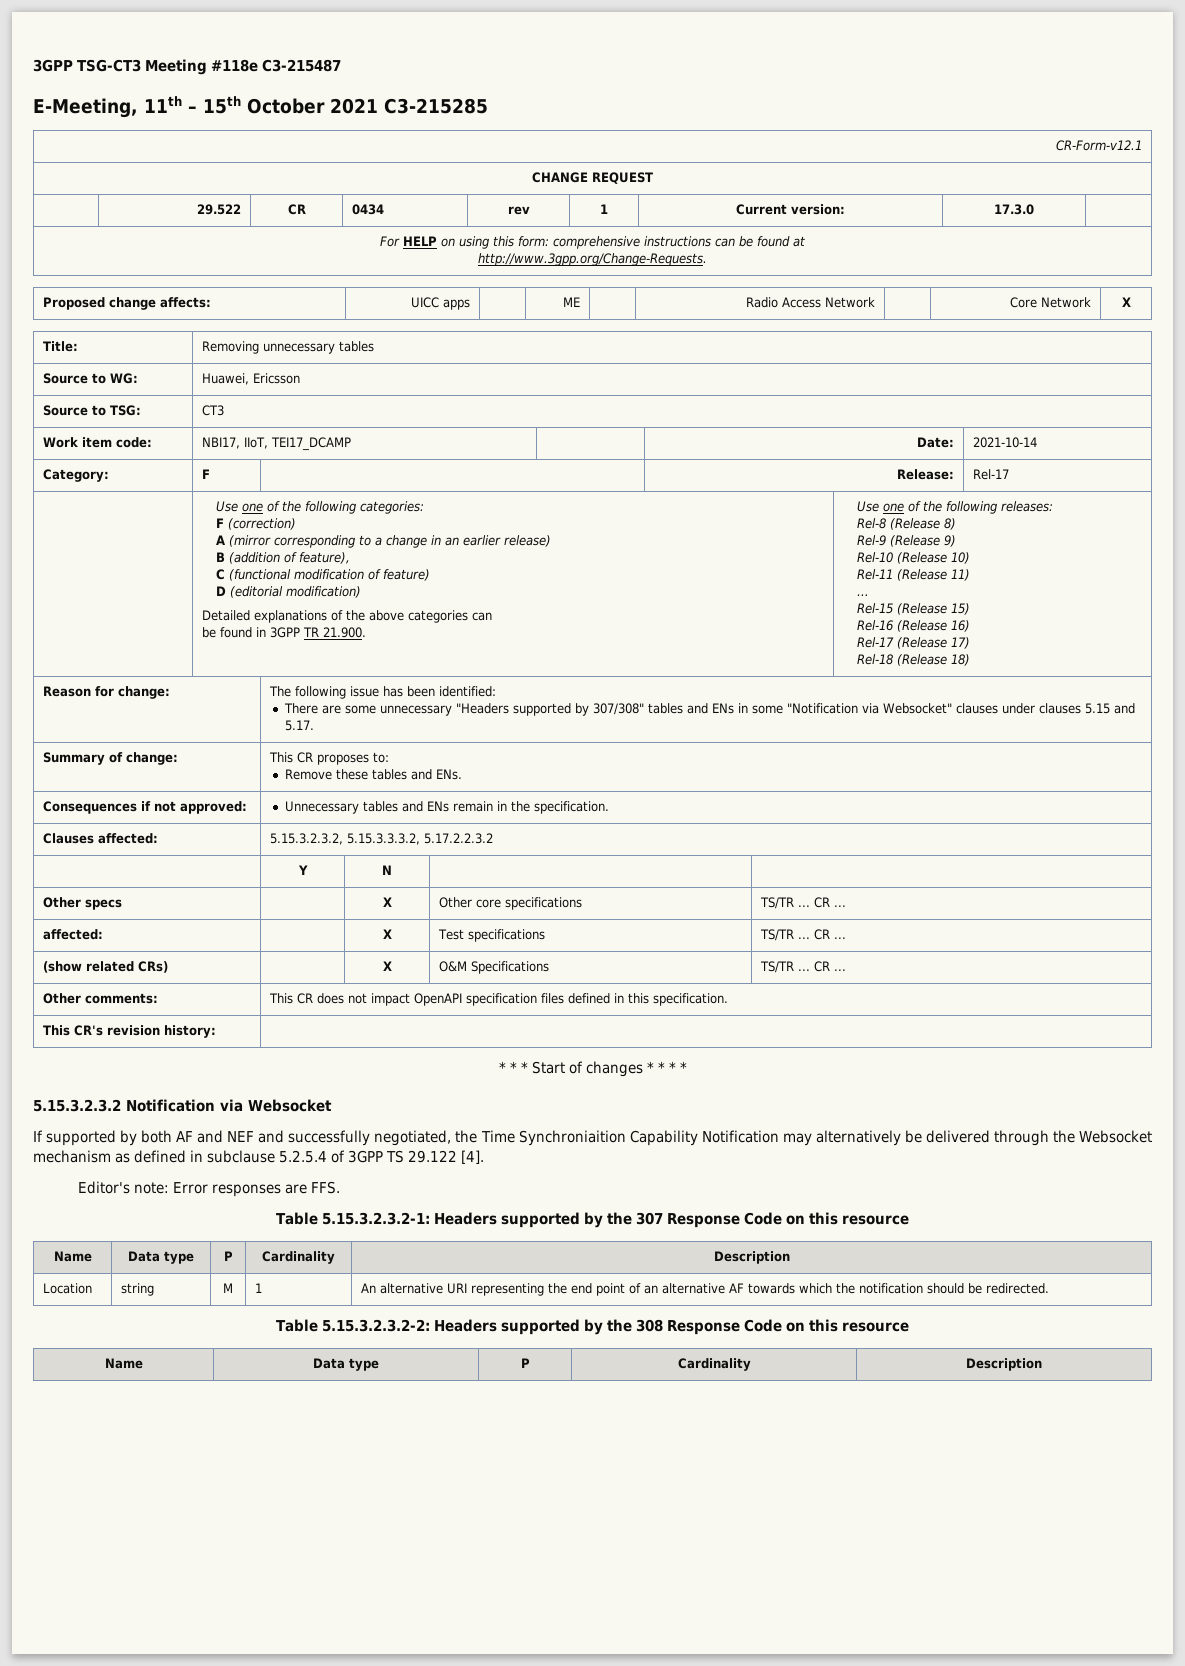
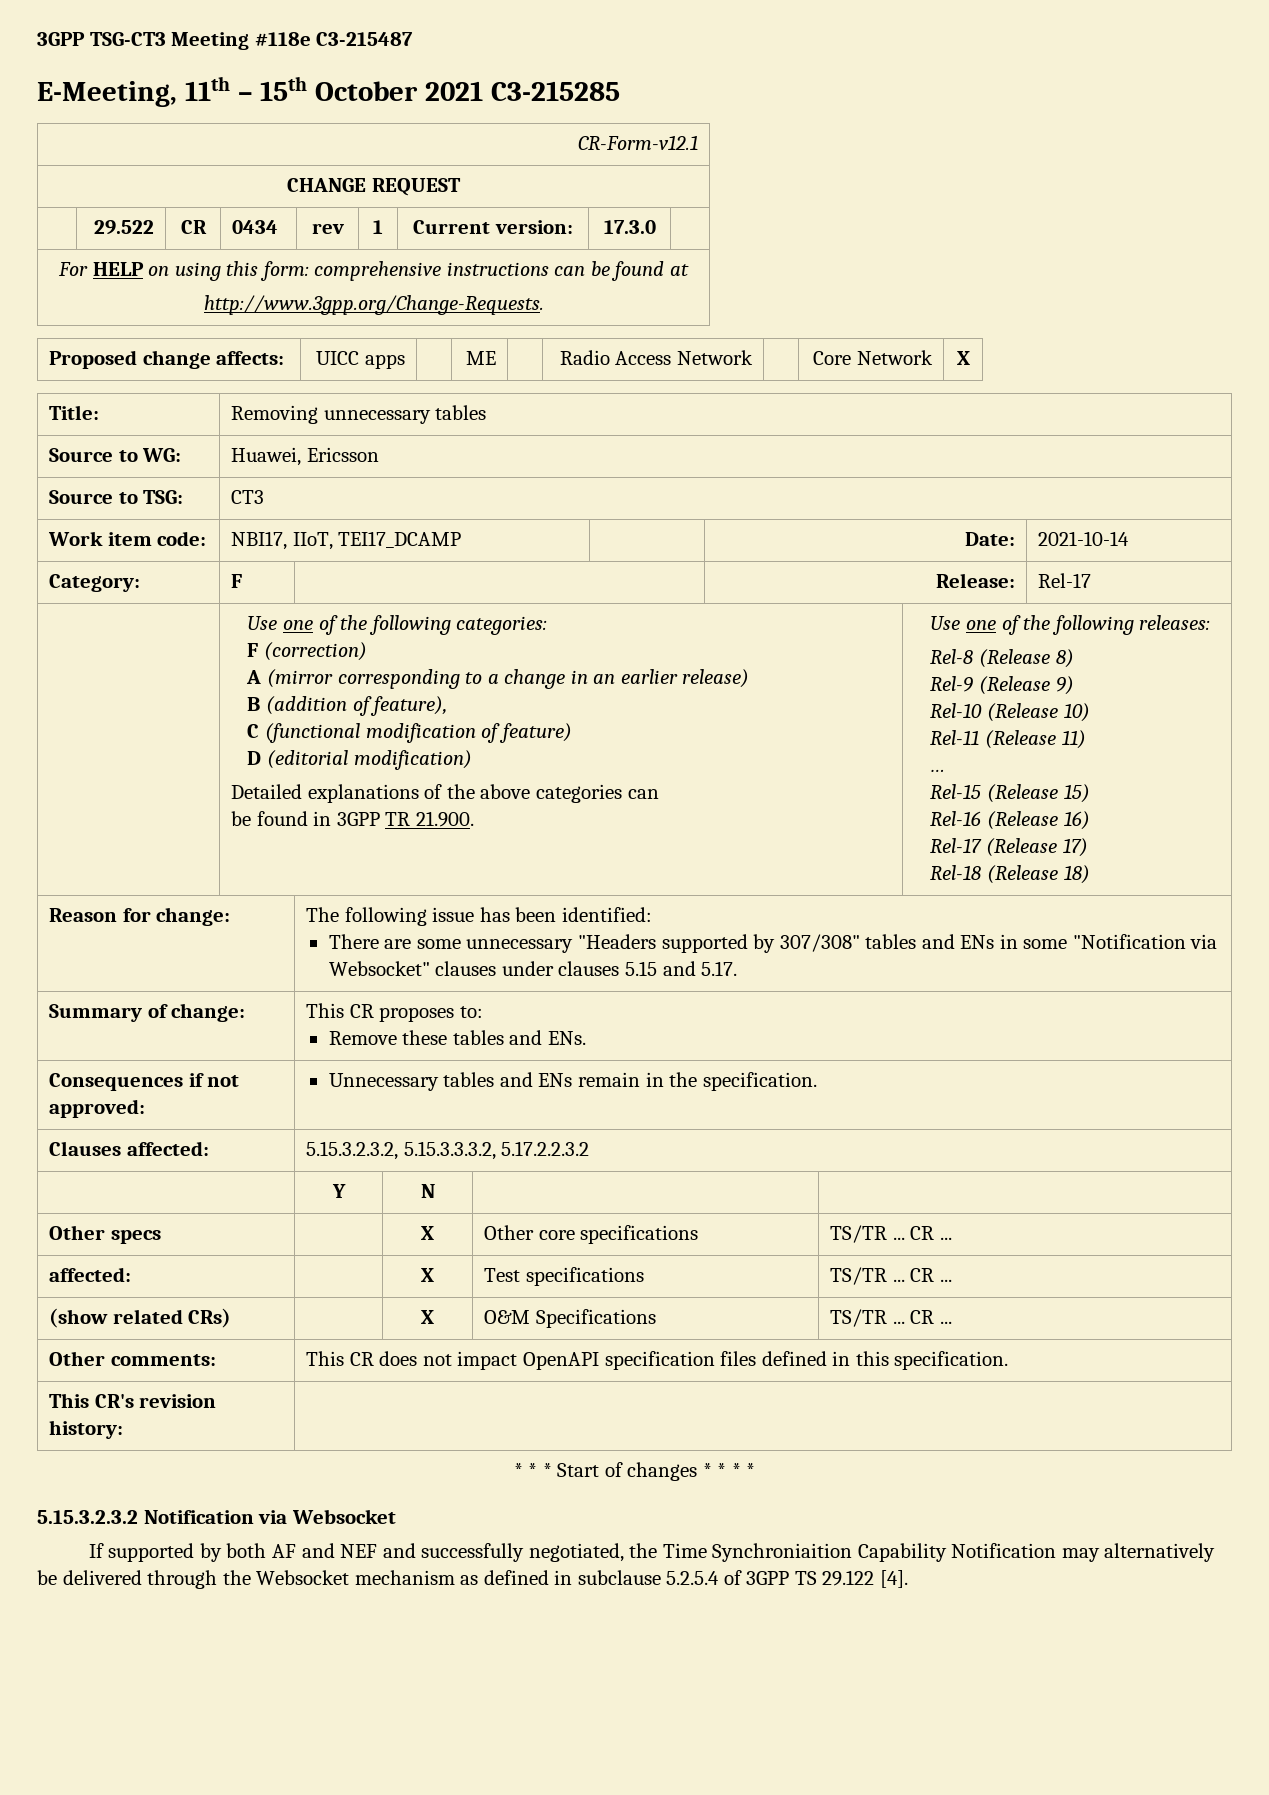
- Editor's note: Error responses are FFS.
- Table 5.15.3.2.3.2-1: Headers supported by the 307 Response Code on this resource
- Name | Data type | P | Cardinality | Description
- Location | string | M | 1 | An alternative URI representing the end point of an alternative AF towards which the notification should be redirected.
- Table 5.15.3.2.3.2-2: Headers supported by the 308 Response Code on this resource
- Name | Data type | P | Cardinality | Description

